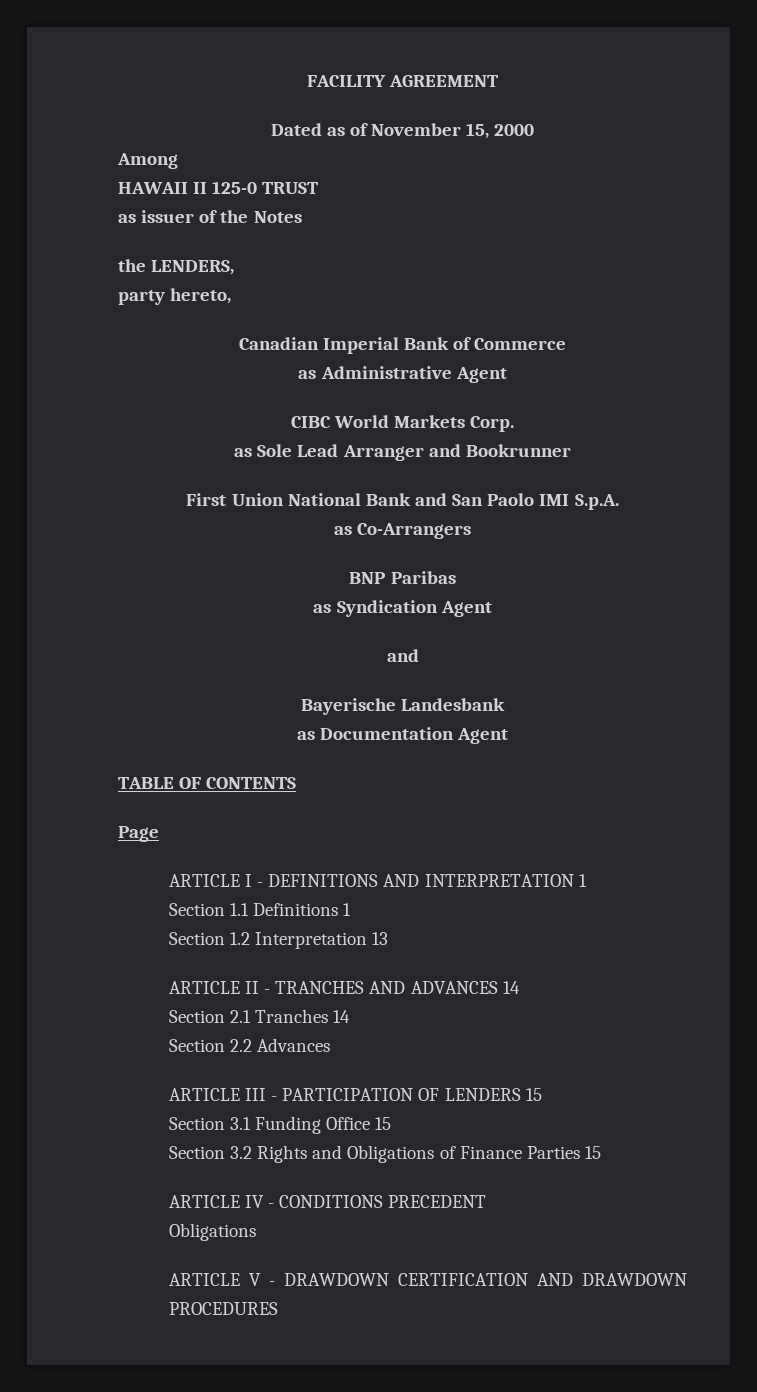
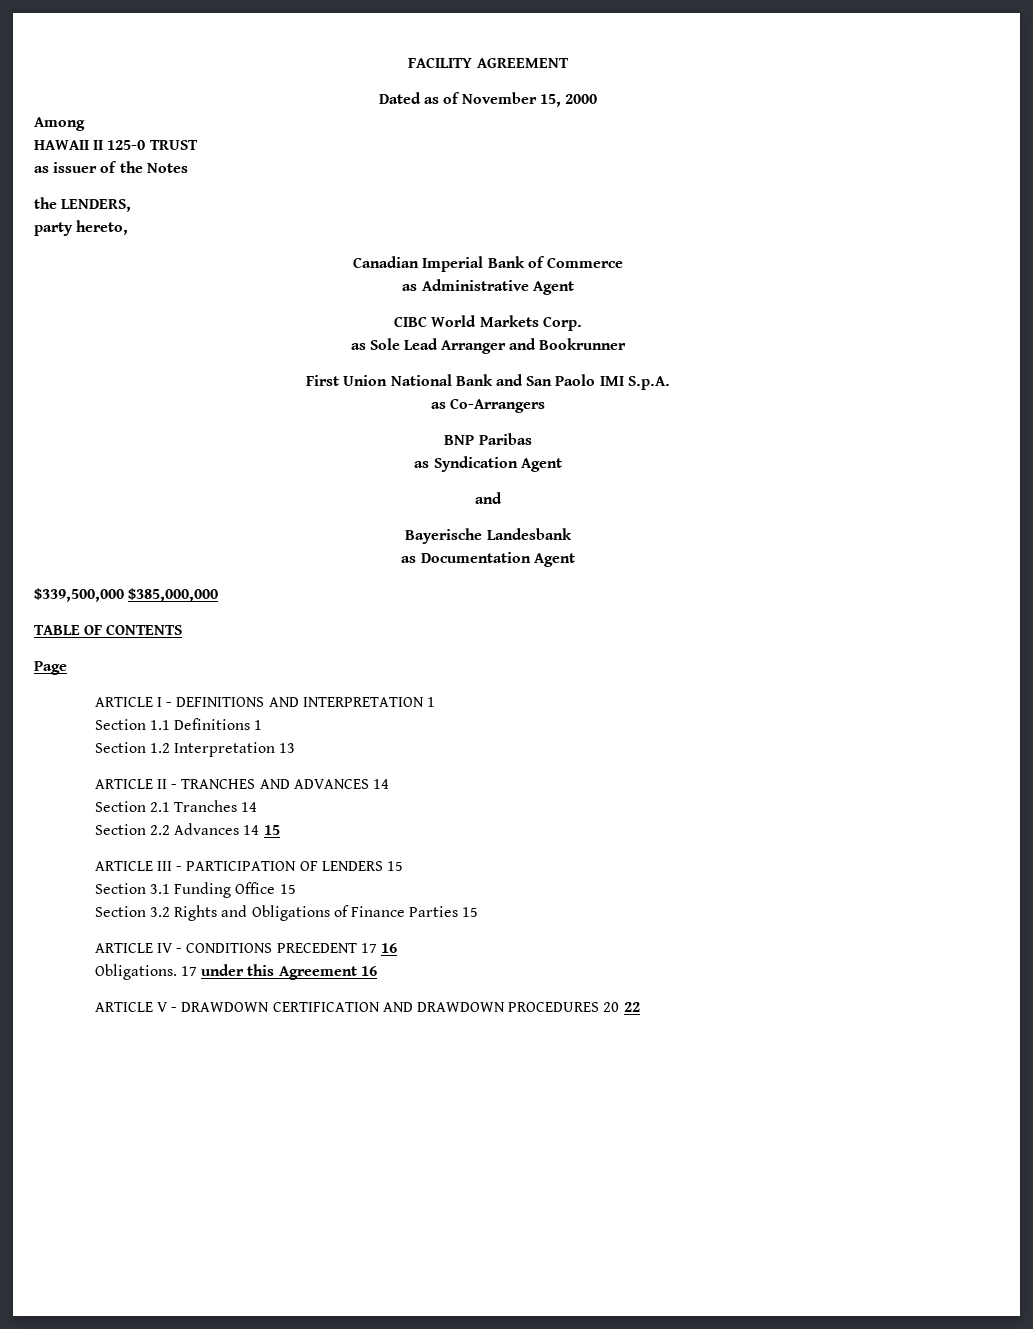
+ $339,500,000 $385,000,000
- Section 2.2 Advances
+ Section 2.2 Advances 14 15
- ARTICLE IV - CONDITIONS PRECEDENT
- Obligations
+ ARTICLE IV - CONDITIONS PRECEDENT 17 16
+ Obligations. 17 under this Agreement 16
- ARTICLE V - DRAWDOWN CERTIFICATION AND DRAWDOWN PROCEDURES
+ ARTICLE V - DRAWDOWN CERTIFICATION AND DRAWDOWN PROCEDURES 20 22

